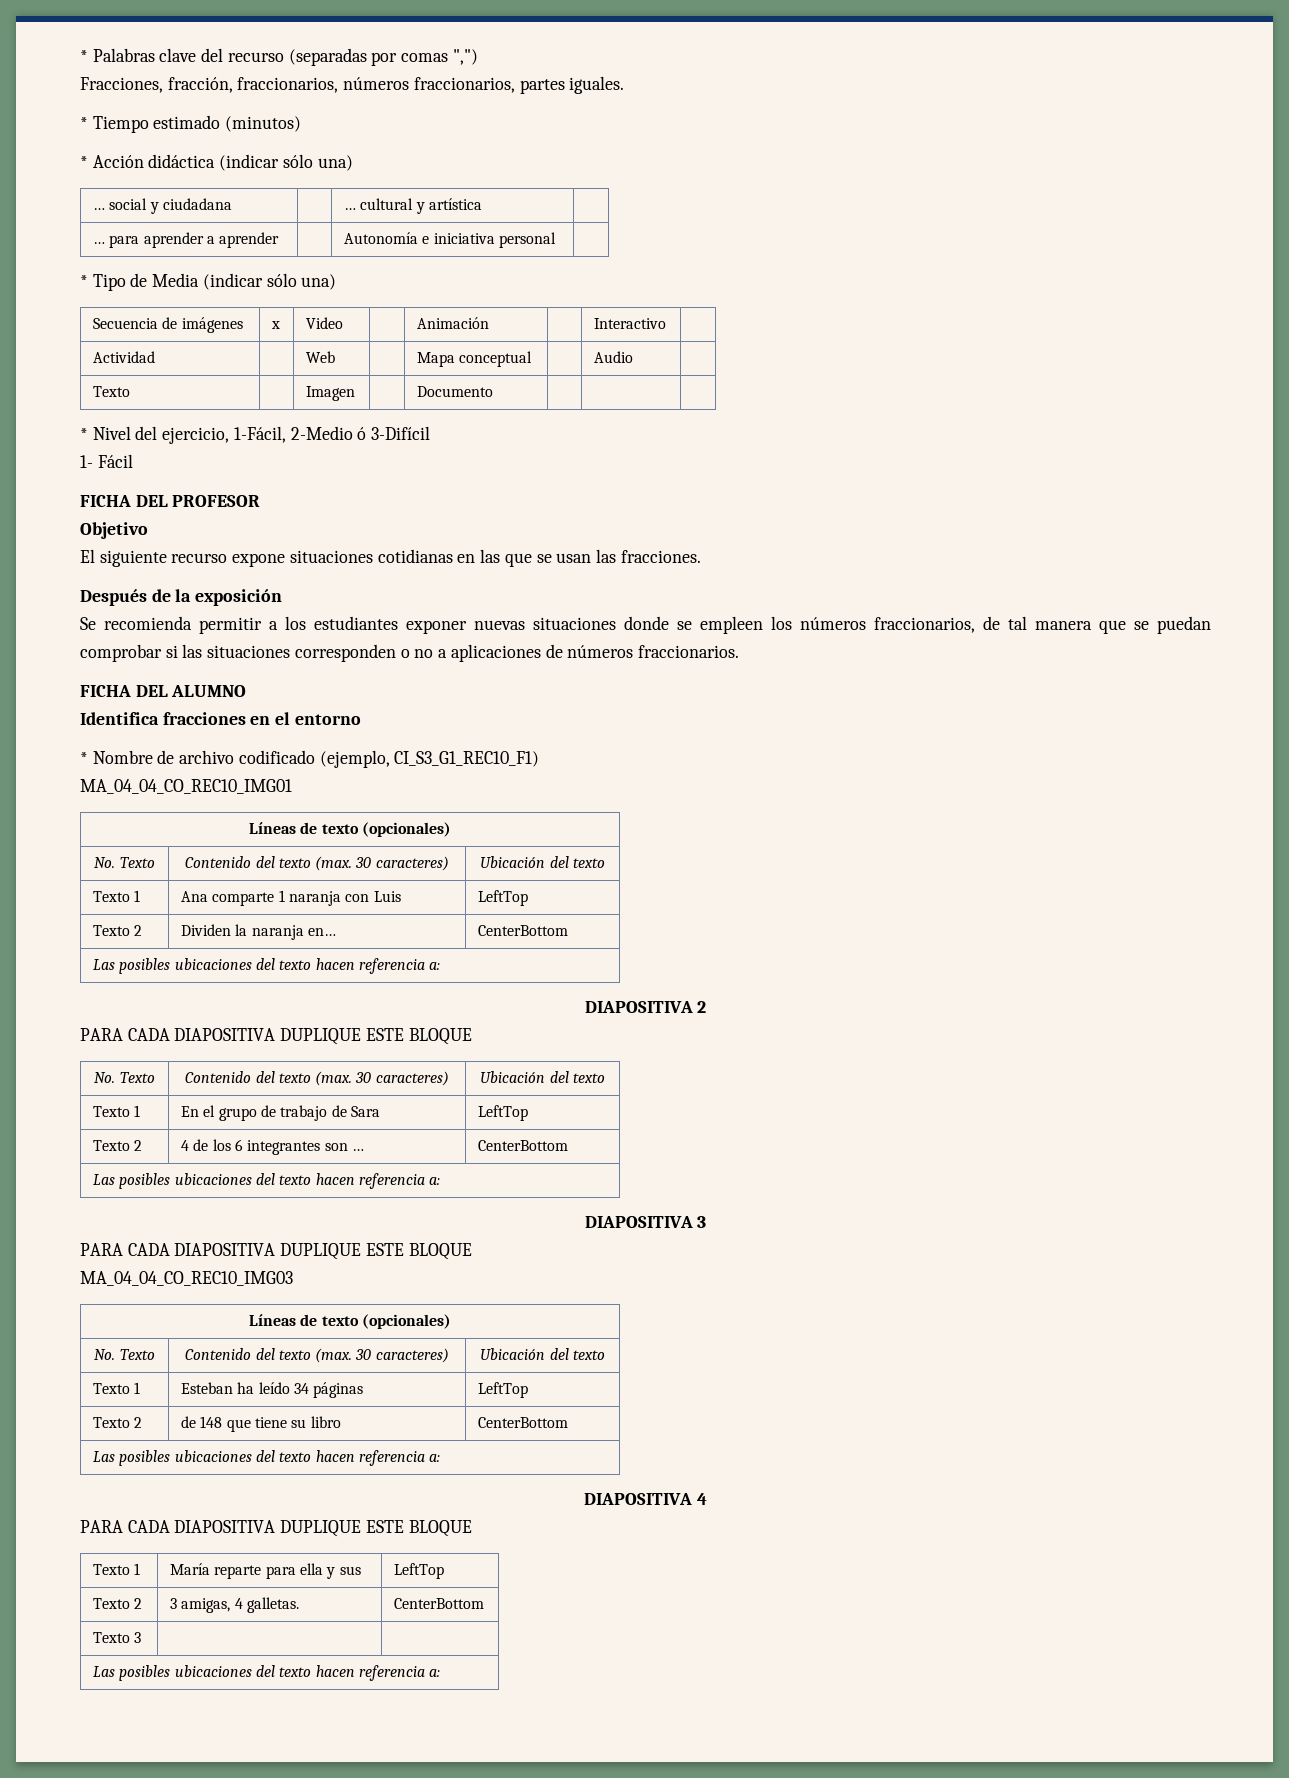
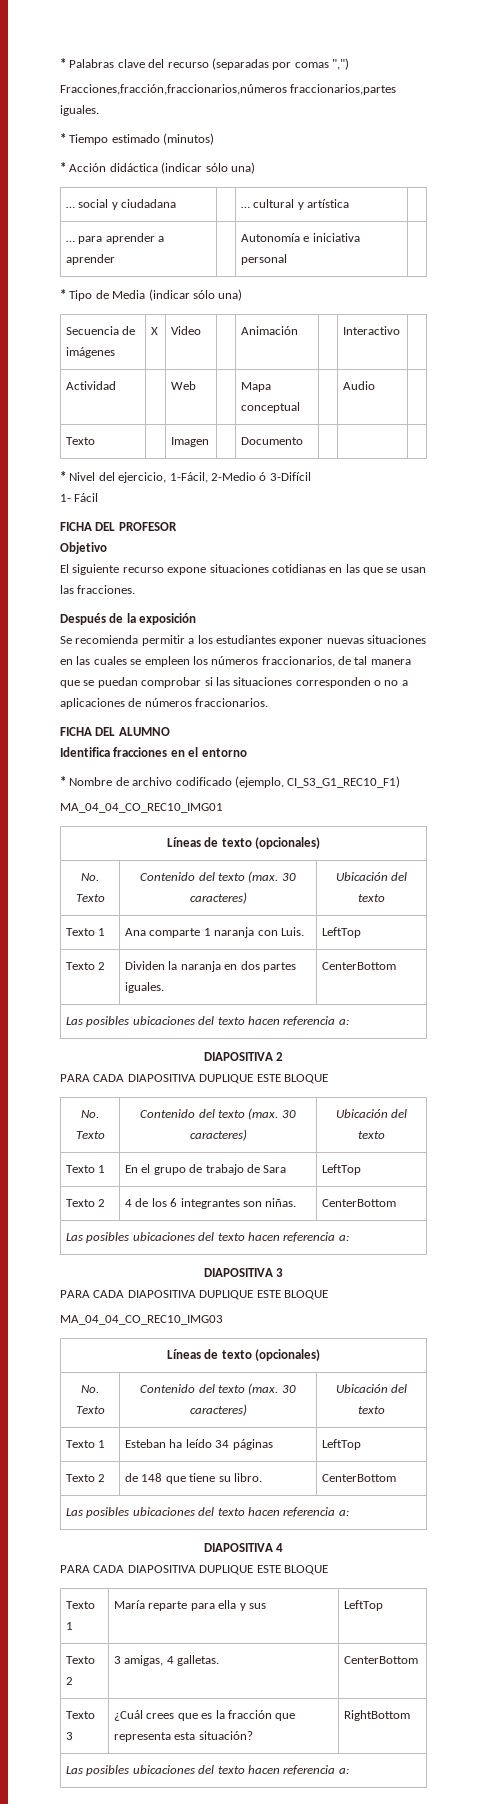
- Fracciones, fracción, fraccionarios, números fraccionarios, partes iguales.
+ Fracciones,fracción,fraccionarios,números fraccionarios,partes iguales.
- Secuencia de imágenes | x | Video | | Animación | | Interactivo |
+ Secuencia de imágenes | X | Video | | Animación | | Interactivo |
- Se recomienda permitir a los estudiantes exponer nuevas situaciones donde se empleen los números fraccionarios, de tal manera que se puedan comprobar si las situaciones corresponden o no a aplicaciones de números fraccionarios.
+ Se recomienda permitir a los estudiantes exponer nuevas situaciones en las cuales se empleen los números fraccionarios, de tal manera que se puedan comprobar si las situaciones corresponden o no a aplicaciones de números fraccionarios.
- Texto 1 | Ana comparte 1 naranja con Luis | LeftTop
+ Texto 1 | Ana comparte 1 naranja con Luis. | LeftTop
- Texto 2 | Dividen la naranja en… | CenterBottom
+ Texto 2 | Dividen la naranja en dos partes iguales. | CenterBottom
- Texto 2 | 4 de los 6 integrantes son … | CenterBottom
+ Texto 2 | 4 de los 6 integrantes son niñas. | CenterBottom
- Texto 2 | de 148 que tiene su libro | CenterBottom
+ Texto 2 | de 148 que tiene su libro. | CenterBottom
- Texto 3 | |
+ Texto 3 | ¿Cuál crees que es la fracción que representa esta situación? | RightBottom

